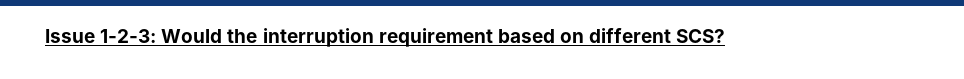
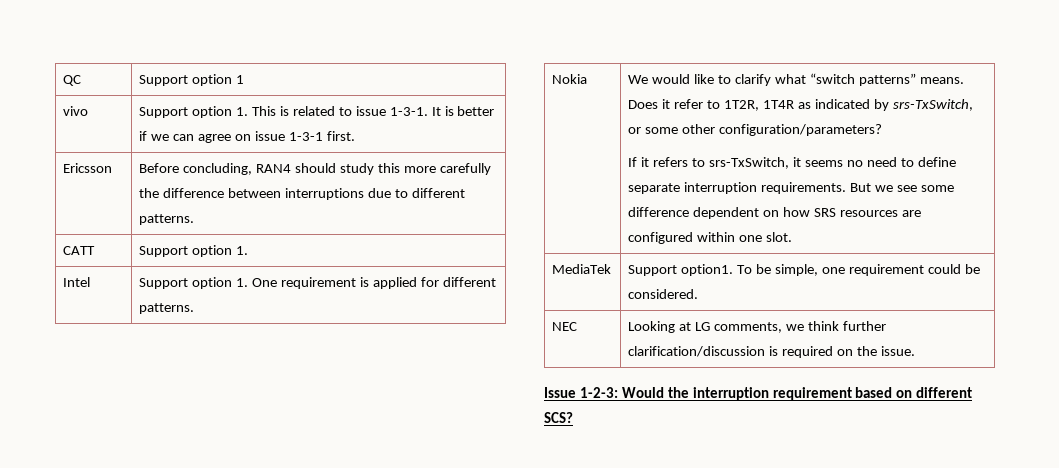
+ QC | Support option 1
+ vivo | Support option 1. This is related to issue 1-3-1. It is better if we can agree on issue 1-3-1 first.
+ Ericsson | Before concluding, RAN4 should study this more carefully the difference between interruptions due to different patterns.
+ CATT | Support option 1.
+ Intel | Support option 1. One requirement is applied for different patterns.
+ Nokia | We would like to clarify what “switch patterns” means. Does it refer to 1T2R, 1T4R as indicated by srs-TxSwitch, or some other configuration/parameters?
+ If it refers to srs-TxSwitch, it seems no need to define separate interruption requirements. But we see some difference dependent on how SRS resources are configured within one slot.
+ MediaTek | Support option1. To be simple, one requirement could be considered.
+ NEC | Looking at LG comments, we think further clarification/discussion is required on the issue.

